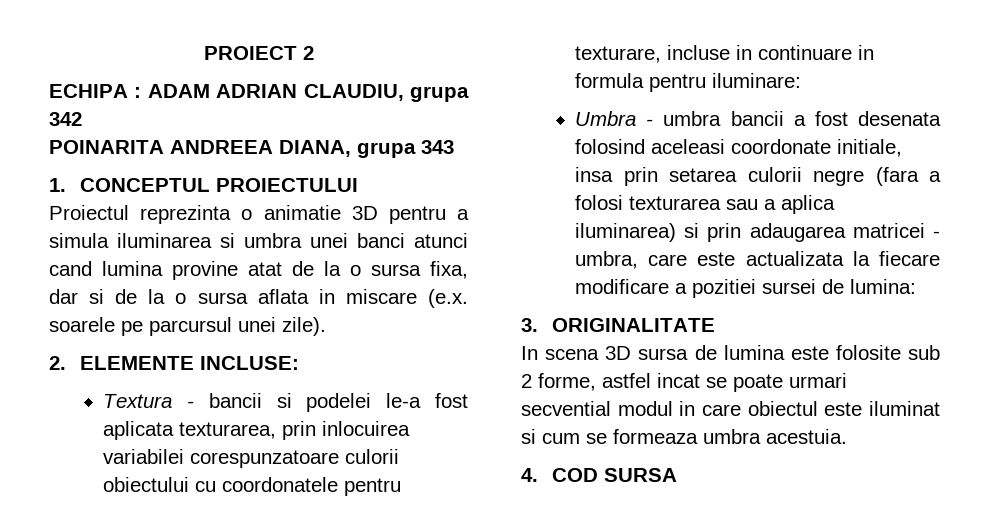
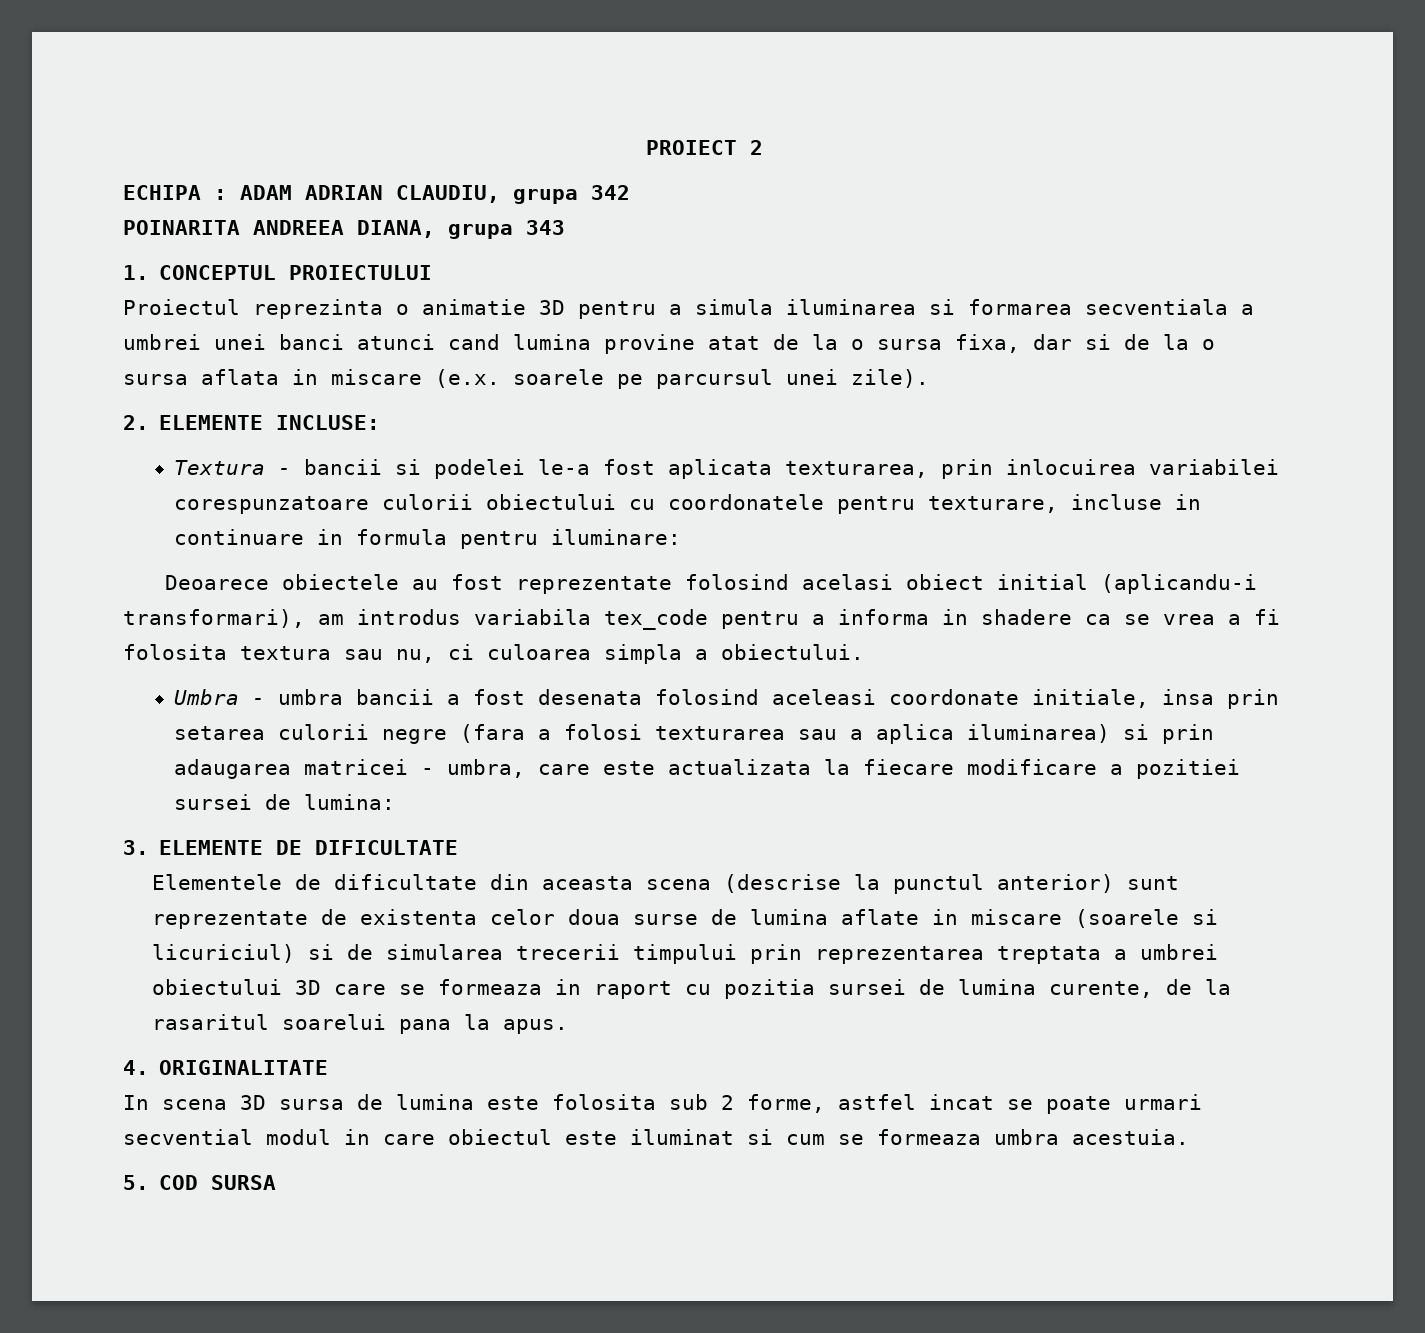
- Proiectul reprezinta o animatie 3D pentru a simula iluminarea si umbra unei banci atunci cand lumina provine atat de la o sursa fixa, dar si de la o sursa aflata in miscare (e.x. soarele pe parcursul unei zile).
+ Proiectul reprezinta o animatie 3D pentru a simula iluminarea si formarea secventiala a umbrei unei banci atunci cand lumina provine atat de la o sursa fixa, dar si de la o sursa aflata in miscare (e.x. soarele pe parcursul unei zile).
+ Deoarece obiectele au fost reprezentate folosind acelasi obiect initial (aplicandu-i transformari), am introdus variabila tex_code pentru a informa in shadere ca se vrea a fi folosita textura sau nu, ci culoarea simpla a obiectului.
- 3. ORIGINALITATE
+ 3. ELEMENTE DE DIFICULTATE
+ Elementele de dificultate din aceasta scena (descrise la punctul anterior) sunt reprezentate de existenta celor doua surse de lumina aflate in miscare (soarele si licuriciul) si de simularea trecerii timpului prin reprezentarea treptata a umbrei obiectului 3D care se formeaza in raport cu pozitia sursei de lumina curente, de la rasaritul soarelui pana la apus.
+ 4. ORIGINALITATE
- In scena 3D sursa de lumina este folosite sub 2 forme, astfel incat se poate urmari secvential modul in care obiectul este iluminat si cum se formeaza umbra acestuia.
+ In scena 3D sursa de lumina este folosita sub 2 forme, astfel incat se poate urmari secvential modul in care obiectul este iluminat si cum se formeaza umbra acestuia.
- 4. COD SURSA
+ 5. COD SURSA

